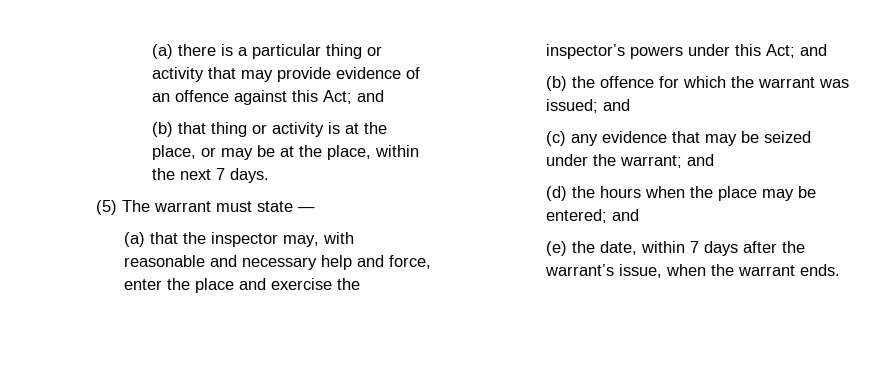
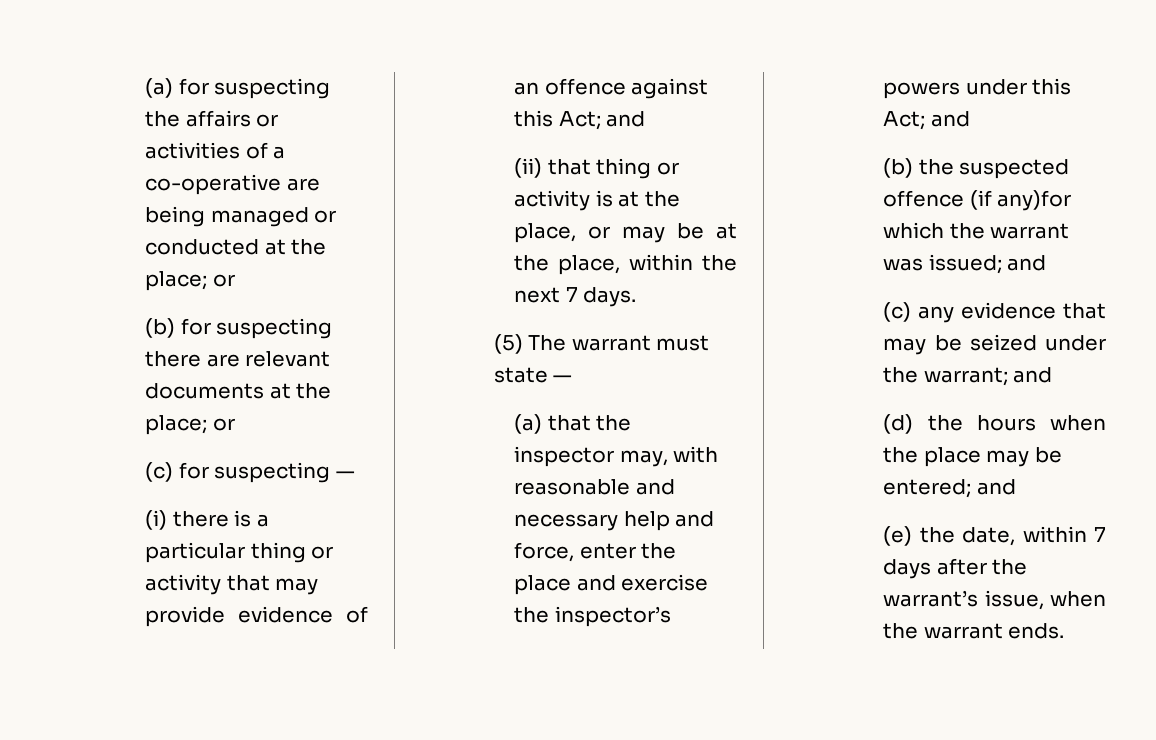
- (a) there is a particular thing or activity that may provide evidence of an offence against this Act; and
+ (a) for suspecting the affairs or activities of a co-operative are being managed or conducted at the place; or
+ (b) for suspecting there are relevant documents at the place; or
+ (c) for suspecting —
+ (i) there is a particular thing or activity that may provide evidence of an offence against this Act; and
- (b) that thing or activity is at the place, or may be at the place, within the next 7 days.
+ (ii) that thing or activity is at the place, or may be at the place, within the next 7 days.
- (b) the offence for which the warrant was issued; and
+ (b) the suspected offence (if any)for which the warrant was issued; and

